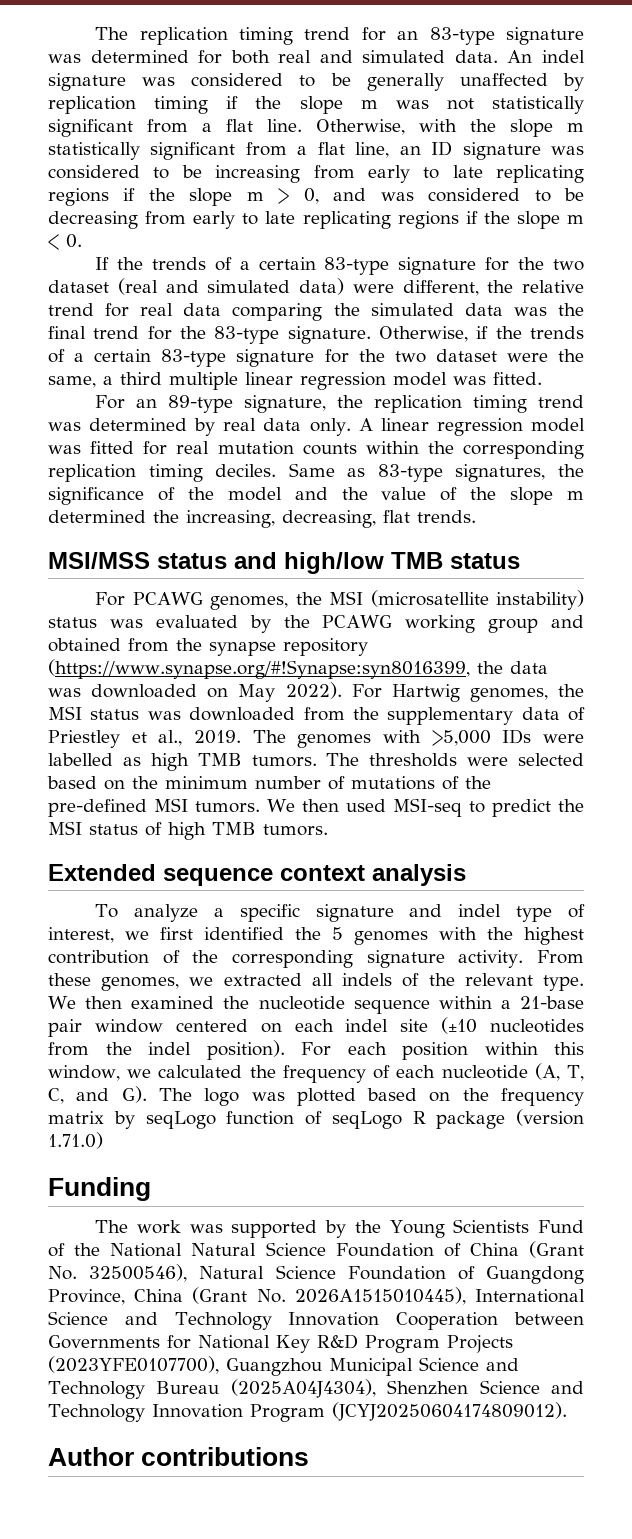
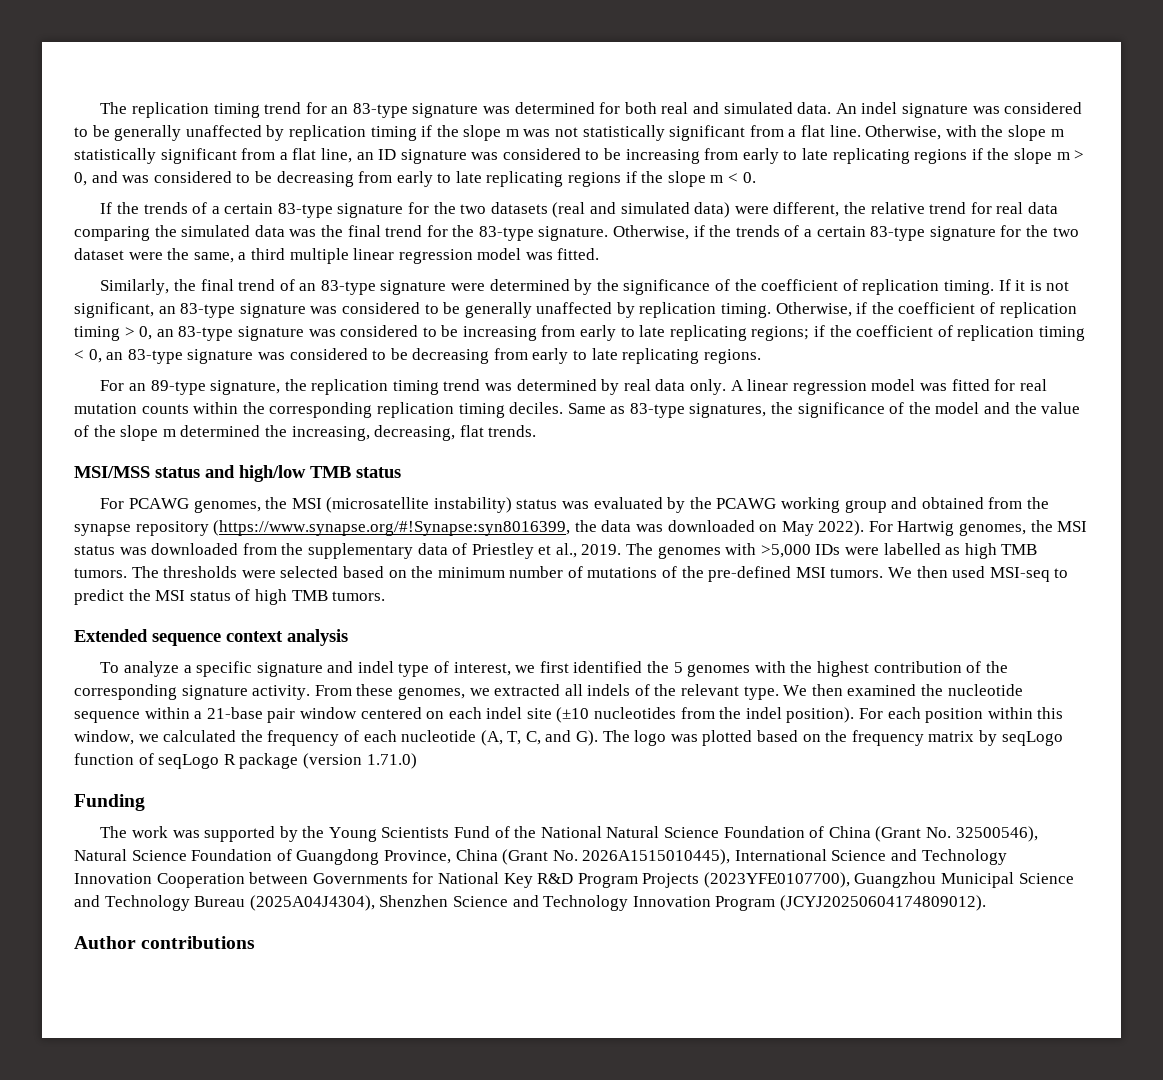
- If the trends of a certain 83-type signature for the two dataset (real and simulated data) were different, the relative trend for real data comparing the simulated data was the final trend for the 83-type signature.
+ If the trends of a certain 83-type signature for the two datasets (real and simulated data) were different, the relative trend for real data comparing the simulated data was the final trend for the 83-type signature.
+ Similarly, the final trend of an 83-type signature were determined by the significance of the coefficient of replication timing. If it is not significant, an 83-type signature was considered to be generally unaffected by replication timing. Otherwise, if the coefficient of replication timing > 0, an 83-type signature was considered to be increasing from early to late replicating regions; if the coefficient of replication timing < 0, an 83-type signature was considered to be decreasing from early to late replicating regions.

